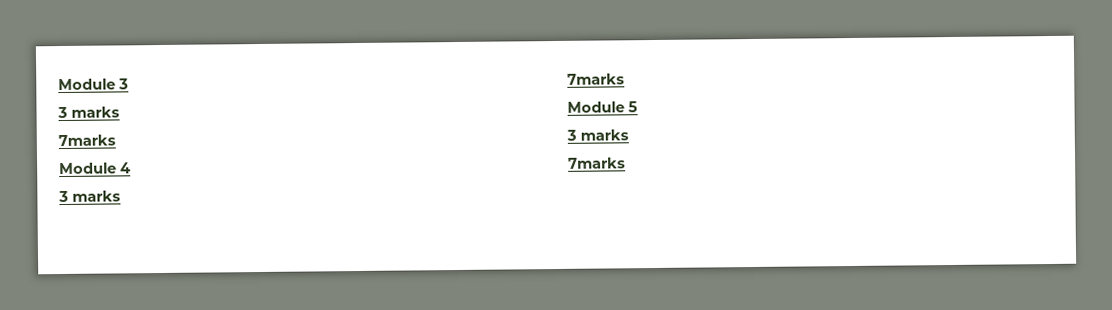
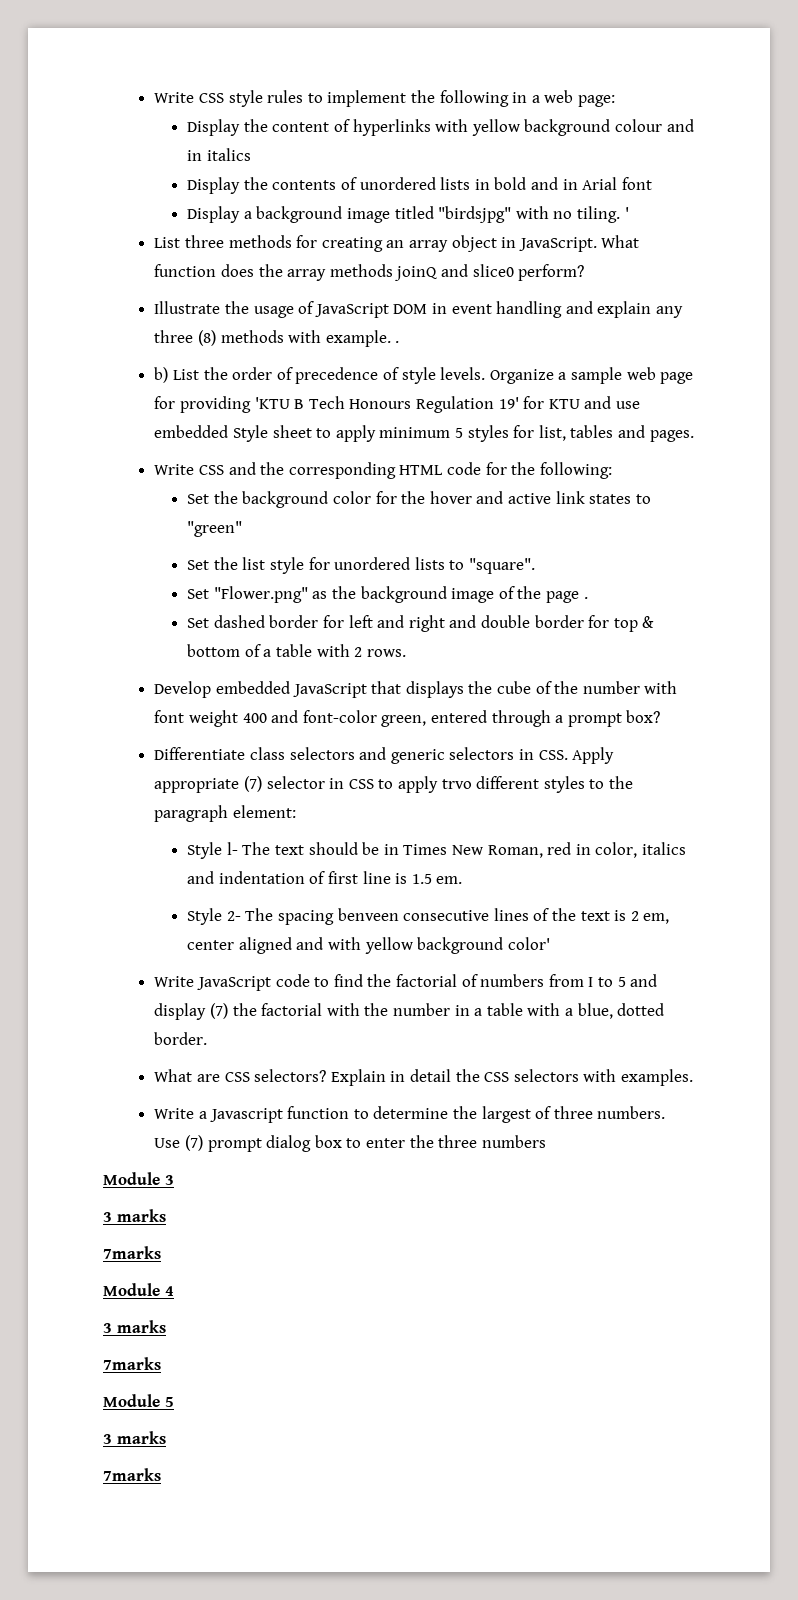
+ Write CSS style rules to implement the following in a web page:
+ Display the content of hyperlinks with yellow background colour and in italics
+ Display the contents of unordered lists in bold and in Arial font
+ Display a background image titled "birdsjpg" with no tiling. '
+ List three methods for creating an array object in JavaScript. What function does the array methods joinQ and slice0 perform?
+ Illustrate the usage of JavaScript DOM in event handling and explain any three (8) methods with example. .
+ b) List the order of precedence of style levels. Organize a sample web page for providing 'KTU B Tech Honours Regulation 19' for KTU and use embedded Style sheet to apply minimum 5 styles for list, tables and pages.
+ Write CSS and the corresponding HTML code for the following:
+ Set the background color for the hover and active link states to "green"
+ Set the list style for unordered lists to "square".
+ Set "Flower.png" as the background image of the page .
+ Set dashed border for left and right and double border for top & bottom of a table with 2 rows.
+ Develop embedded JavaScript that displays the cube of the number with font weight 400 and font-color green, entered through a prompt box?
+ Differentiate class selectors and generic selectors in CSS. Apply appropriate (7) selector in CSS to apply trvo different styles to the paragraph element:
+ Style l- The text should be in Times New Roman, red in color, italics and indentation of first line is 1.5 em.
+ Style 2- The spacing benveen consecutive lines of the text is 2 em, center aligned and with yellow background color'
+ Write JavaScript code to find the factorial of numbers from I to 5 and display (7) the factorial with the number in a table with a blue, dotted border.
+ What are CSS selectors? Explain in detail the CSS selectors with examples.
+ Write a Javascript function to determine the largest of three numbers. Use (7) prompt dialog box to enter the three numbers

